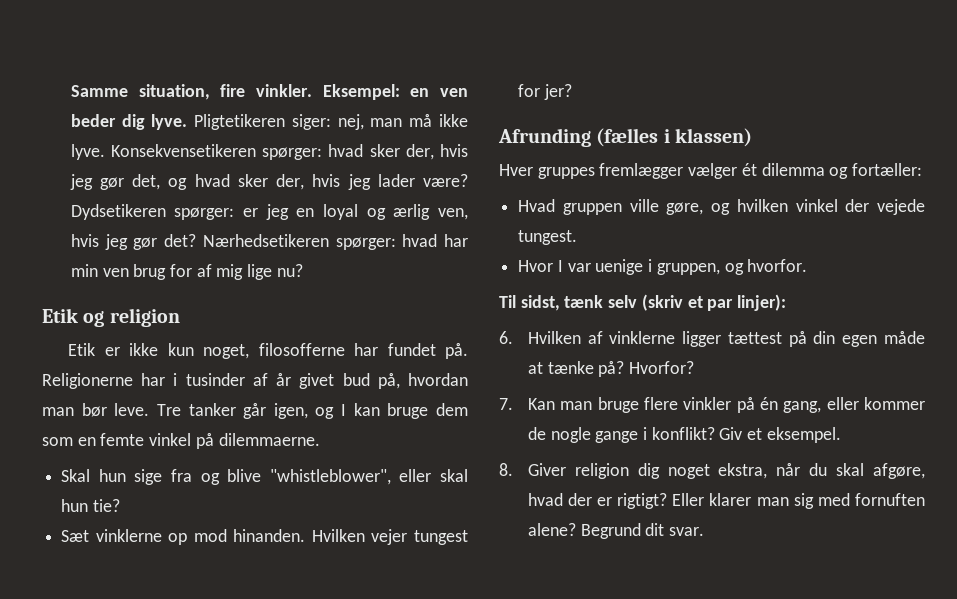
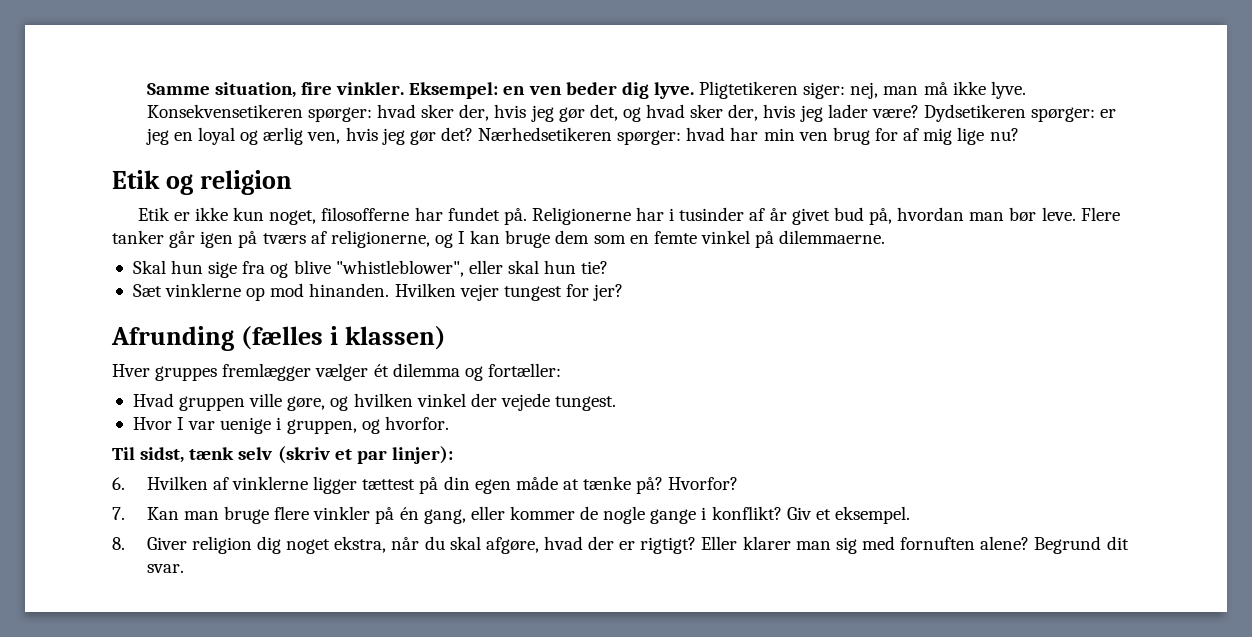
- Tre tanker går igen, og I kan bruge dem som en femte vinkel på dilemmaerne.
+ Flere tanker går igen på tværs af religionerne, og I kan bruge dem som en femte vinkel på dilemmaerne.

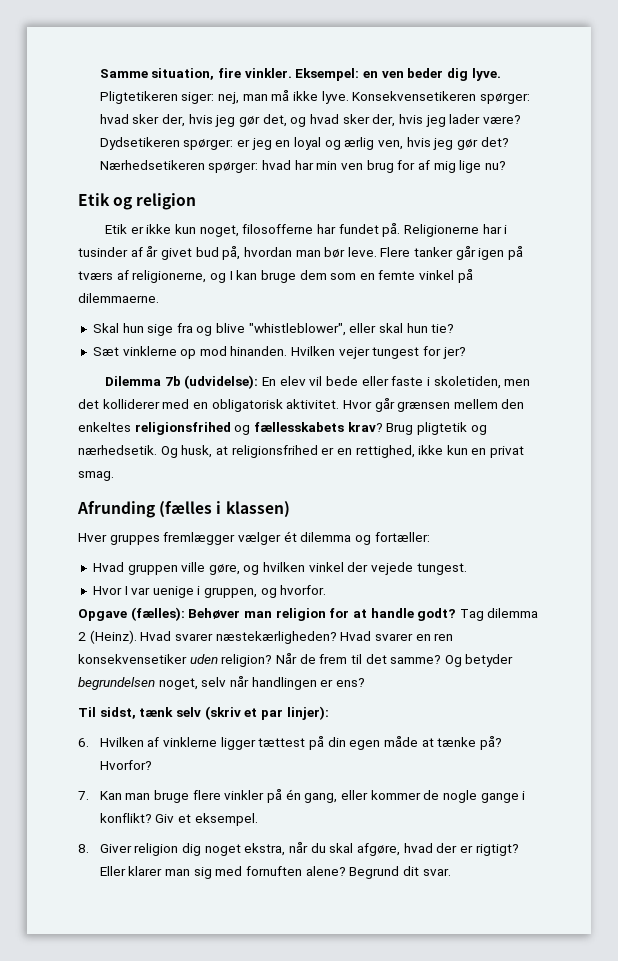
+ Dilemma 7b (udvidelse): En elev vil bede eller faste i skoletiden, men det kolliderer med en obligatorisk aktivitet. Hvor går grænsen mellem den enkeltes religionsfrihed og fællesskabets krav? Brug pligtetik og nærhedsetik. Og husk, at religionsfrihed er en rettighed, ikke kun en privat smag.
+ Opgave (fælles): Behøver man religion for at handle godt? Tag dilemma 2 (Heinz). Hvad svarer næstekærligheden? Hvad svarer en ren konsekvensetiker uden religion? Når de frem til det samme? Og betyder begrundelsen noget, selv når handlingen er ens?

